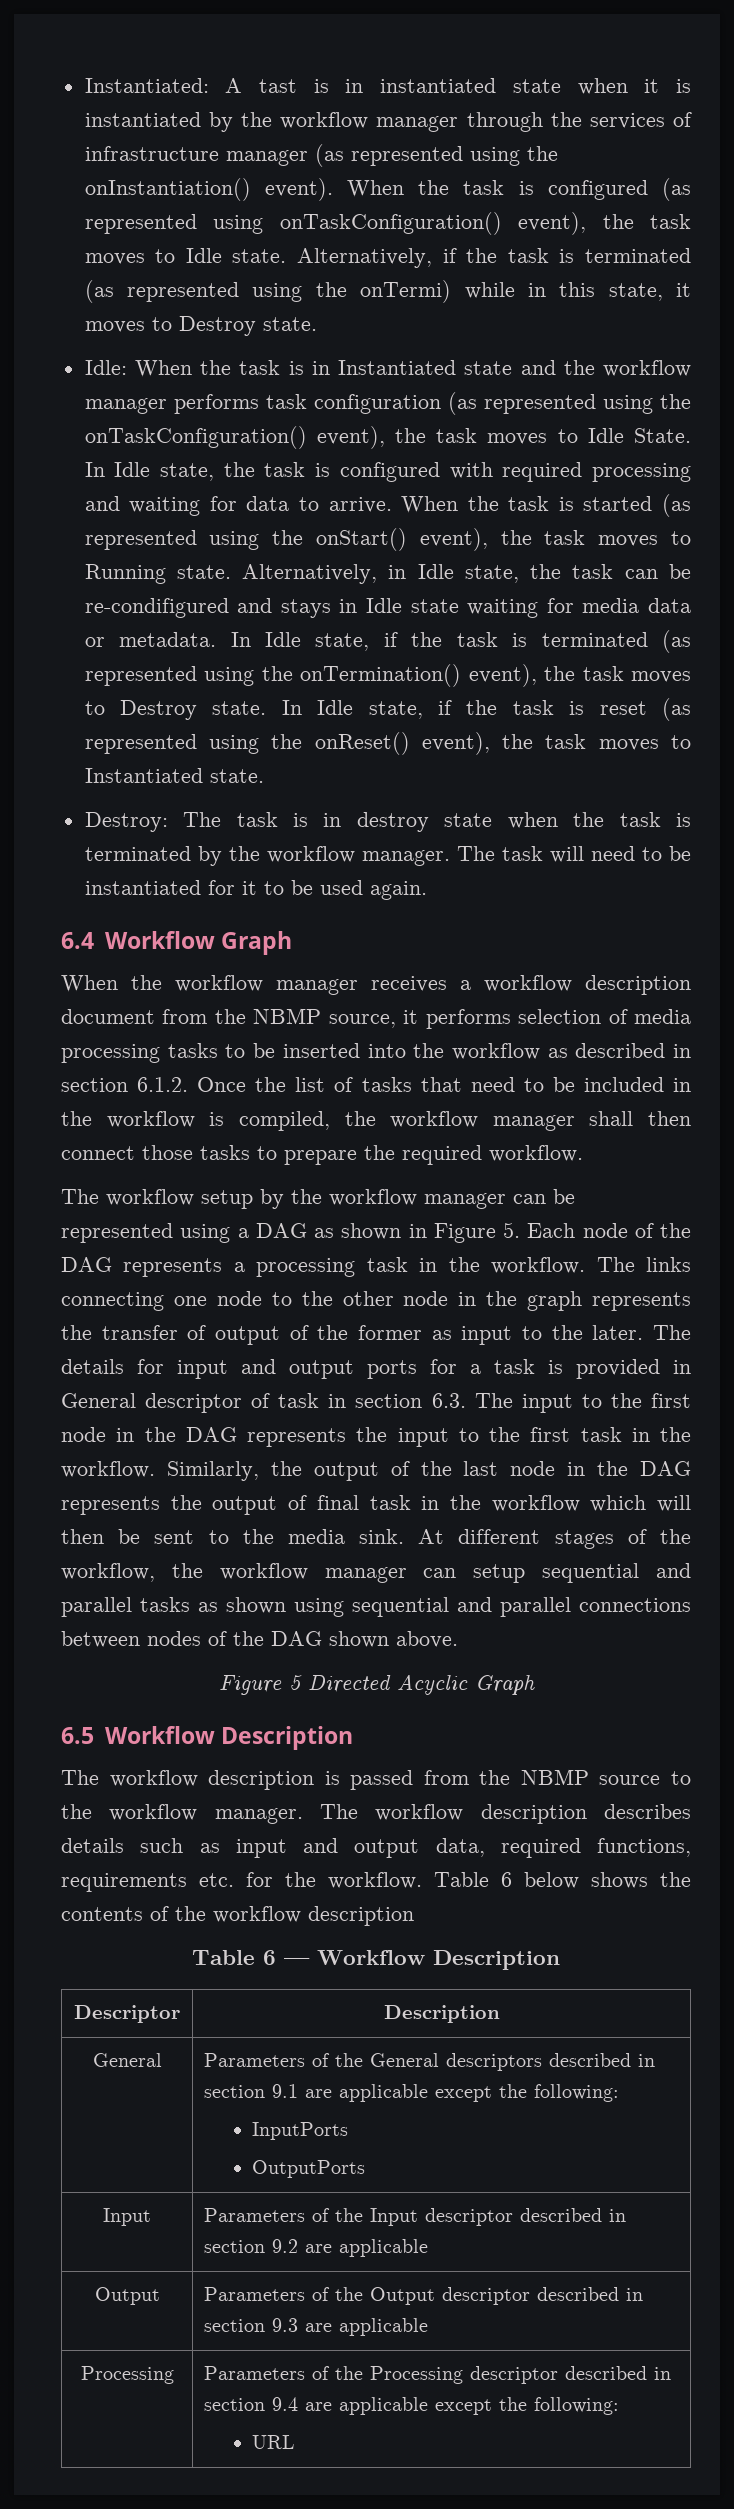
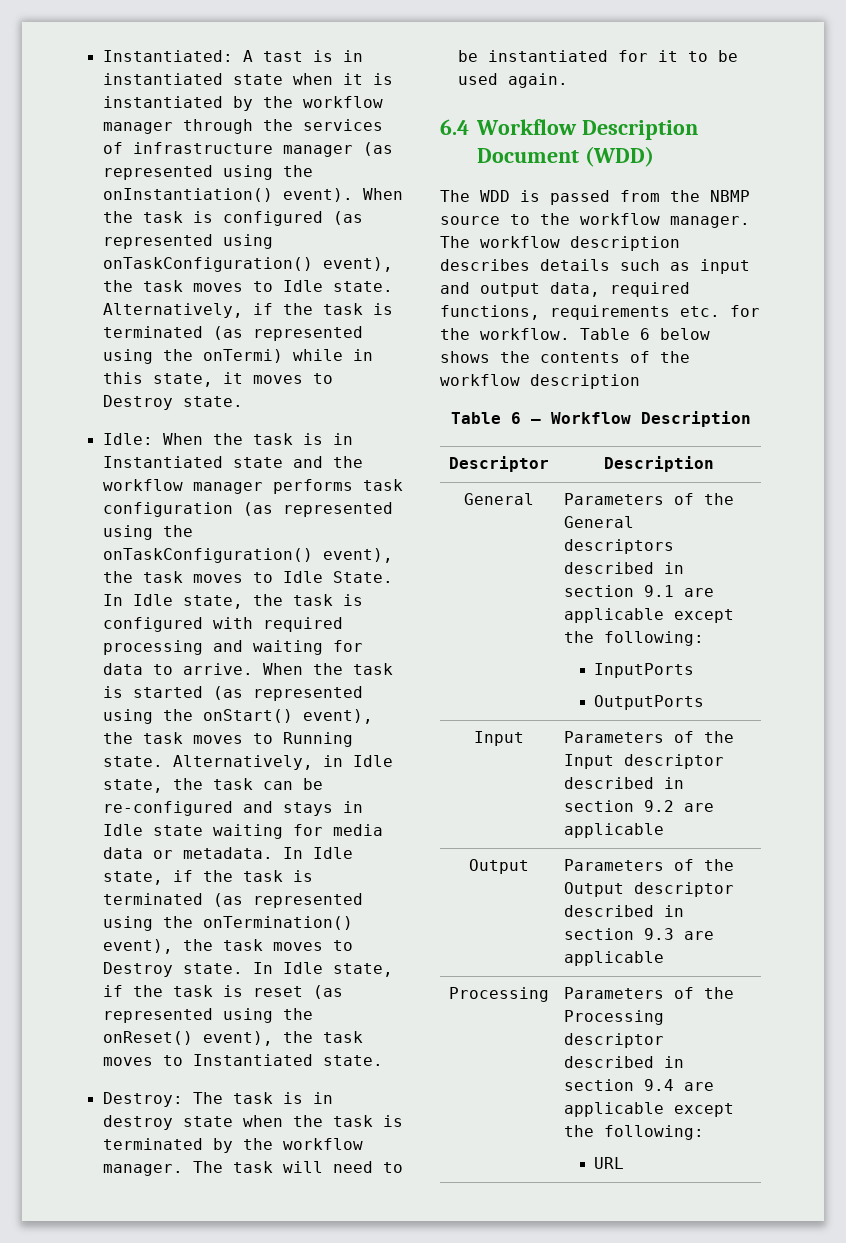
- Alternatively, in Idle state, the task can be re-condifigured and stays in Idle state waiting for media data or metadata.
+ Alternatively, in Idle state, the task can be re-configured and stays in Idle state waiting for media data or metadata.
- 6.4 Workflow Graph
- When the workflow manager receives a workflow description document from the NBMP source, it performs selection of media processing tasks to be inserted into the workflow as described in section 6.1.2. Once the list of tasks that need to be included in the workflow is compiled, the workflow manager shall then connect those tasks to prepare the required workflow.
- The workflow setup by the workflow manager can be represented using a DAG as shown in Figure 5. Each node of the DAG represents a processing task in the workflow. The links connecting one node to the other node in the graph represents the transfer of output of the former as input to the later. The details for input and output ports for a task is provided in General descriptor of task in section 6.3. The input to the first node in the DAG represents the input to the first task in the workflow. Similarly, the output of the last node in the DAG represents the output of final task in the workflow which will then be sent to the media sink. At different stages of the workflow, the workflow manager can setup sequential and parallel tasks as shown using sequential and parallel connections between nodes of the DAG shown above.
- Figure 5 Directed Acyclic Graph
- 6.5 Workflow Description
- The workflow description is passed from the NBMP source to the workflow manager.
+ 6.4 Workflow Description Document (WDD)
+ The WDD is passed from the NBMP source to the workflow manager.

